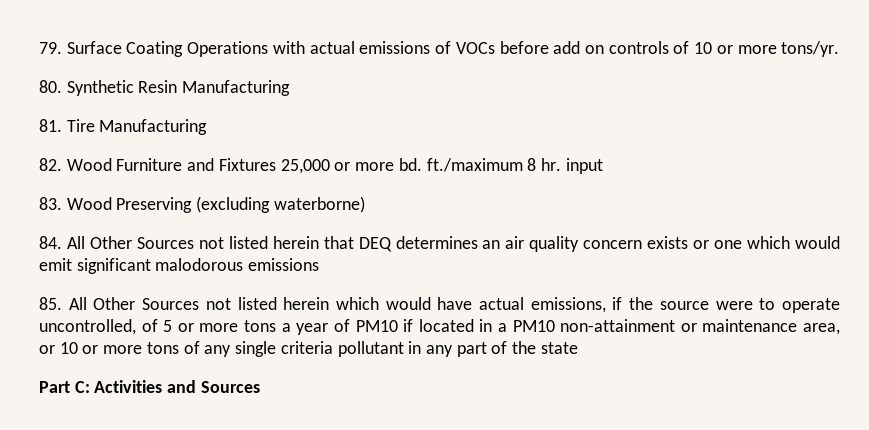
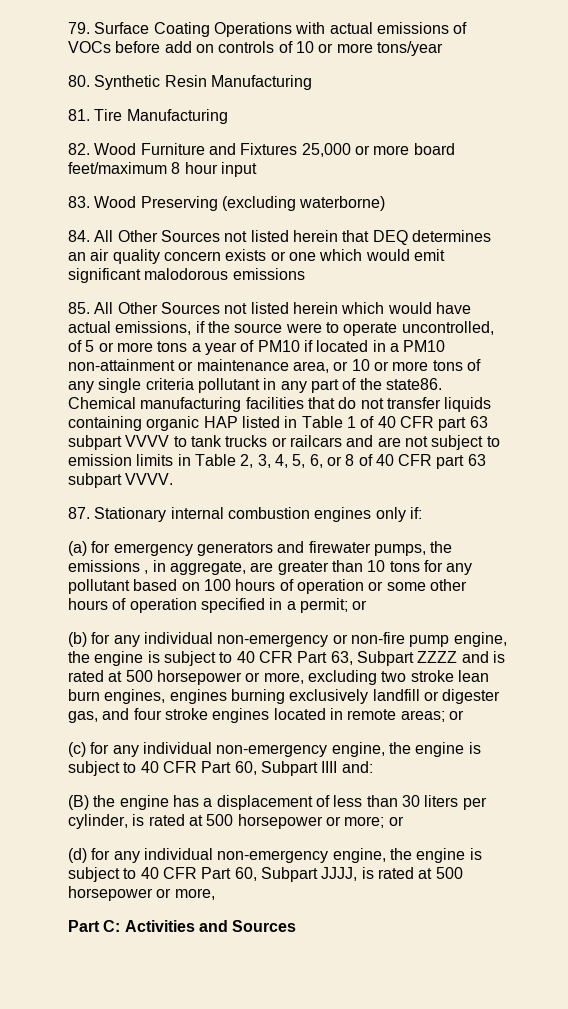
- 79. Surface Coating Operations with actual emissions of VOCs before add on controls of 10 or more tons/yr.
+ 79. Surface Coating Operations with actual emissions of VOCs before add on controls of 10 or more tons/year
- 82. Wood Furniture and Fixtures 25,000 or more bd. ft./maximum 8 hr. input
+ 82. Wood Furniture and Fixtures 25,000 or more board feet/maximum 8 hour input
- 85. All Other Sources not listed herein which would have actual emissions, if the source were to operate uncontrolled, of 5 or more tons a year of PM10 if located in a PM10 non-attainment or maintenance area, or 10 or more tons of any single criteria pollutant in any part of the state
+ 85. All Other Sources not listed herein which would have actual emissions, if the source were to operate uncontrolled, of 5 or more tons a year of PM10 if located in a PM10 non-attainment or maintenance area, or 10 or more tons of any single criteria pollutant in any part of the state86. Chemical manufacturing facilities that do not transfer liquids containing organic HAP listed in Table 1 of 40 CFR part 63 subpart VVVV to tank trucks or railcars and are not subject to emission limits in Table 2, 3, 4, 5, 6, or 8 of 40 CFR part 63 subpart VVVV.
+ 87. Stationary internal combustion engines only if:
+ (a) for emergency generators and firewater pumps, the emissions , in aggregate, are greater than 10 tons for any pollutant based on 100 hours of operation or some other hours of operation specified in a permit; or
+ (b) for any individual non-emergency or non-fire pump engine, the engine is subject to 40 CFR Part 63, Subpart ZZZZ and is rated at 500 horsepower or more, excluding two stroke lean burn engines, engines burning exclusively landfill or digester gas, and four stroke engines located in remote areas; or
+ (c) for any individual non-emergency engine, the engine is subject to 40 CFR Part 60, Subpart IIII and:
+ (B) the engine has a displacement of less than 30 liters per cylinder, is rated at 500 horsepower or more; or
+ (d) for any individual non-emergency engine, the engine is subject to 40 CFR Part 60, Subpart JJJJ, is rated at 500 horsepower or more,

